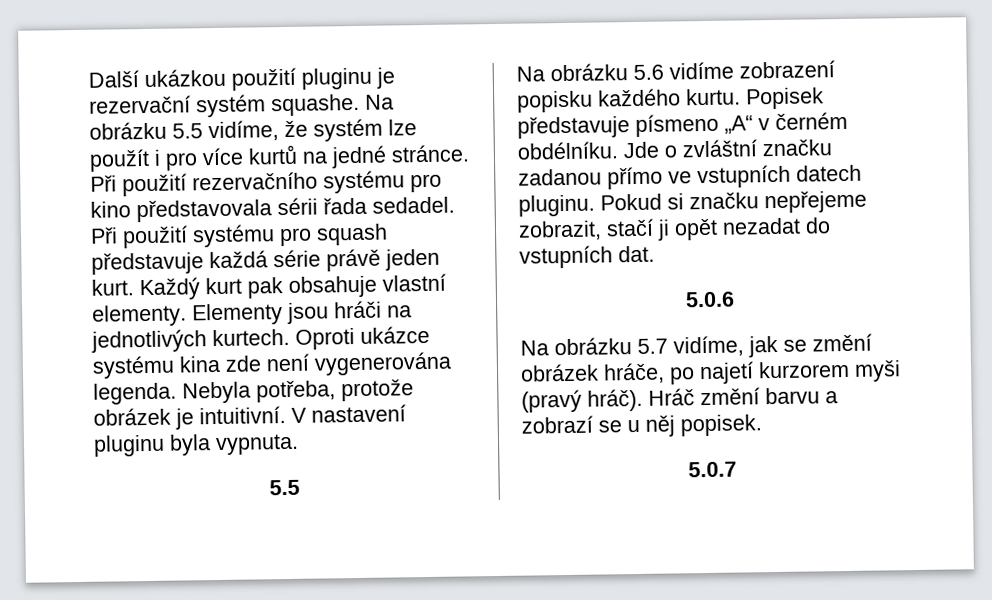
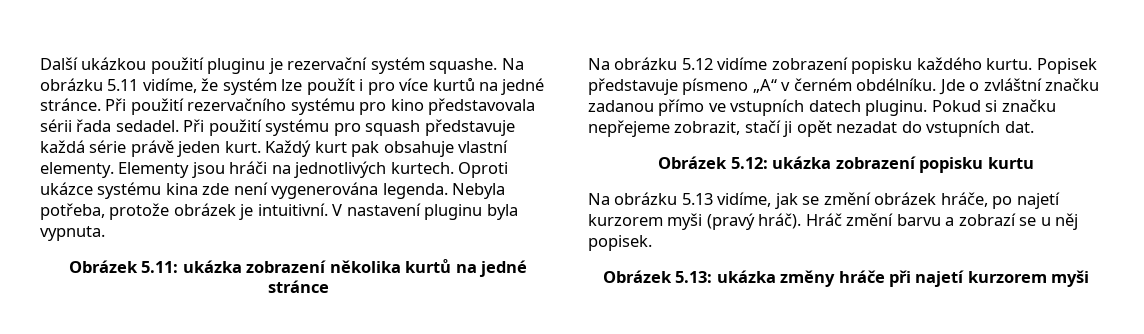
- Na obrázku 5.5 vidíme, že systém lze použít i pro více kurtů na jedné stránce.
+ Na obrázku 5.11 vidíme, že systém lze použít i pro více kurtů na jedné stránce.
  V nastavení pluginu byla vypnuta.
- 5.5
- Na obrázku 5.6 vidíme zobrazení popisku každého kurtu.
+ Obrázek 5.11: ukázka zobrazení několika kurtů na jedné stránce
+ Na obrázku 5.12 vidíme zobrazení popisku každého kurtu.
- 5.0.6
- Na obrázku 5.7 vidíme, jak se změní obrázek hráče, po najetí kurzorem myši (pravý hráč).
+ Obrázek 5.12: ukázka zobrazení popisku kurtu
+ Na obrázku 5.13 vidíme, jak se změní obrázek hráče, po najetí kurzorem myši (pravý hráč).
- 5.0.7
+ Obrázek 5.13: ukázka změny hráče při najetí kurzorem myši

